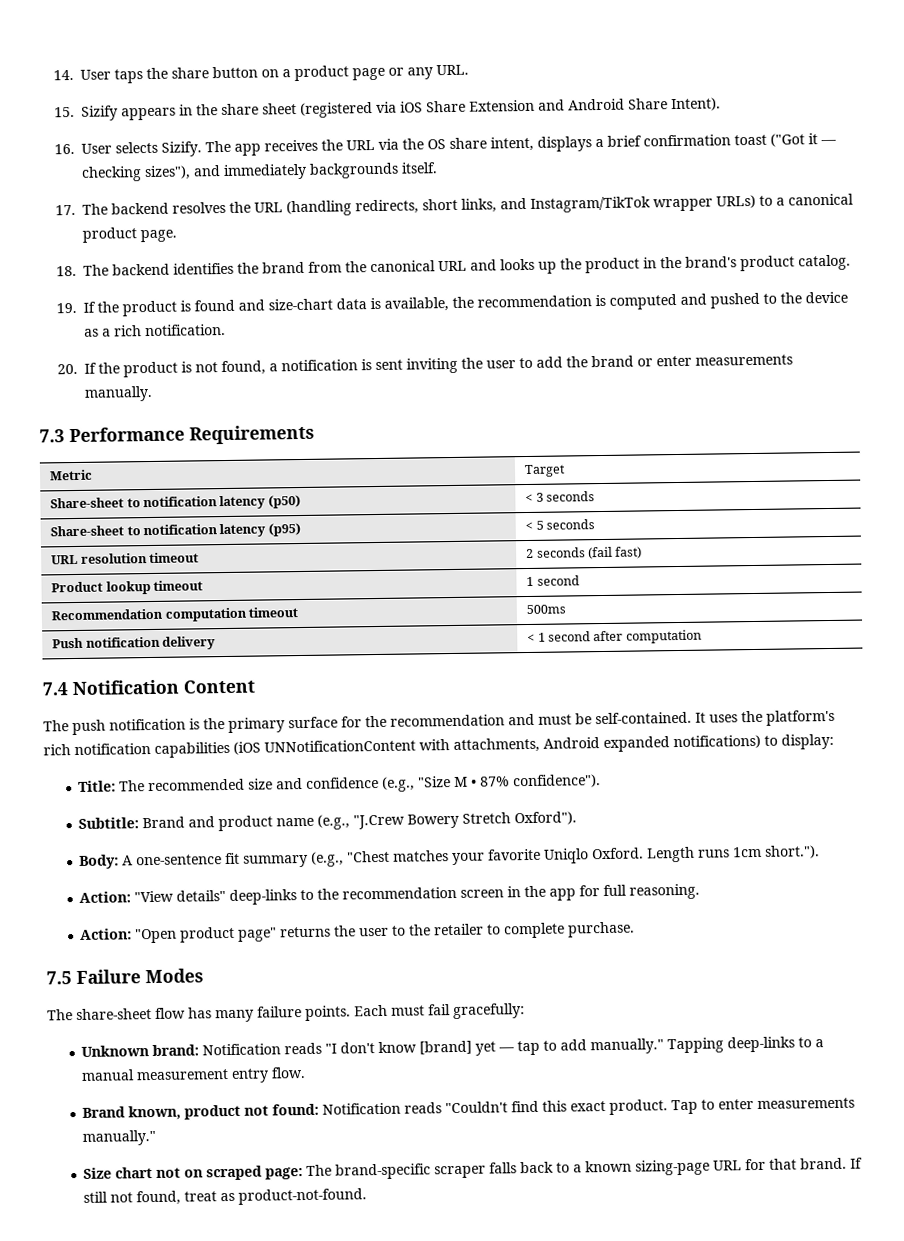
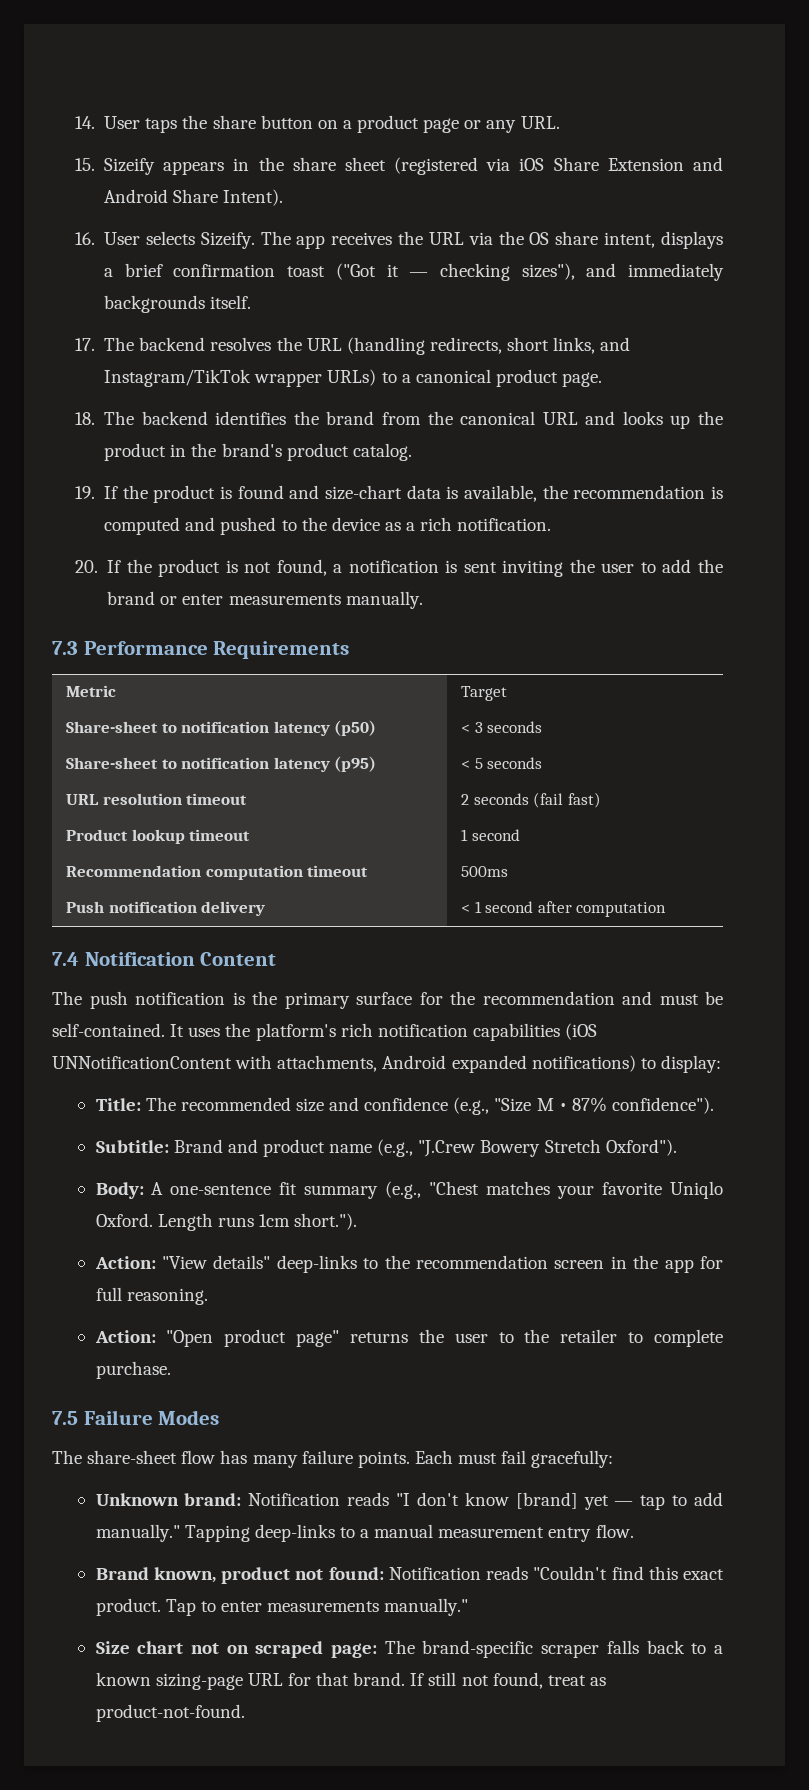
- 15. Sizify appears in the share sheet (registered via iOS Share Extension and Android Share Intent).
+ 15. Sizeify appears in the share sheet (registered via iOS Share Extension and Android Share Intent).
- 16. User selects Sizify.
+ 16. User selects Sizeify.

